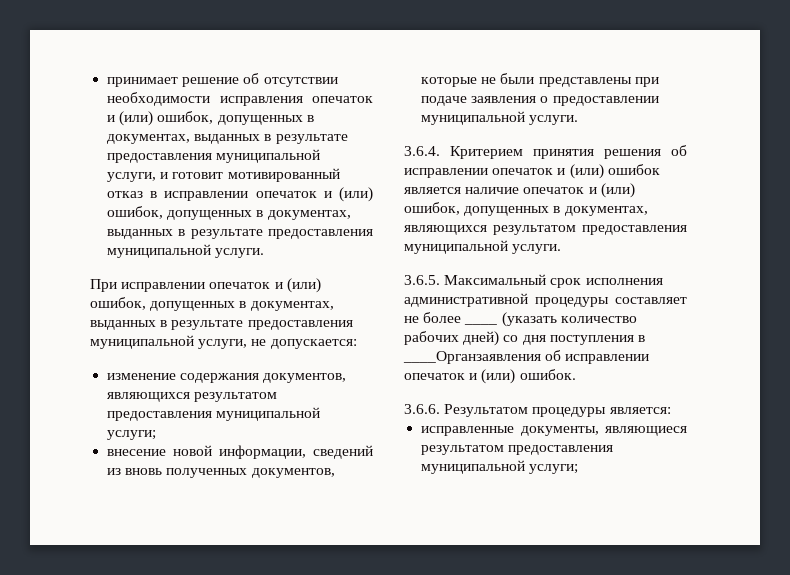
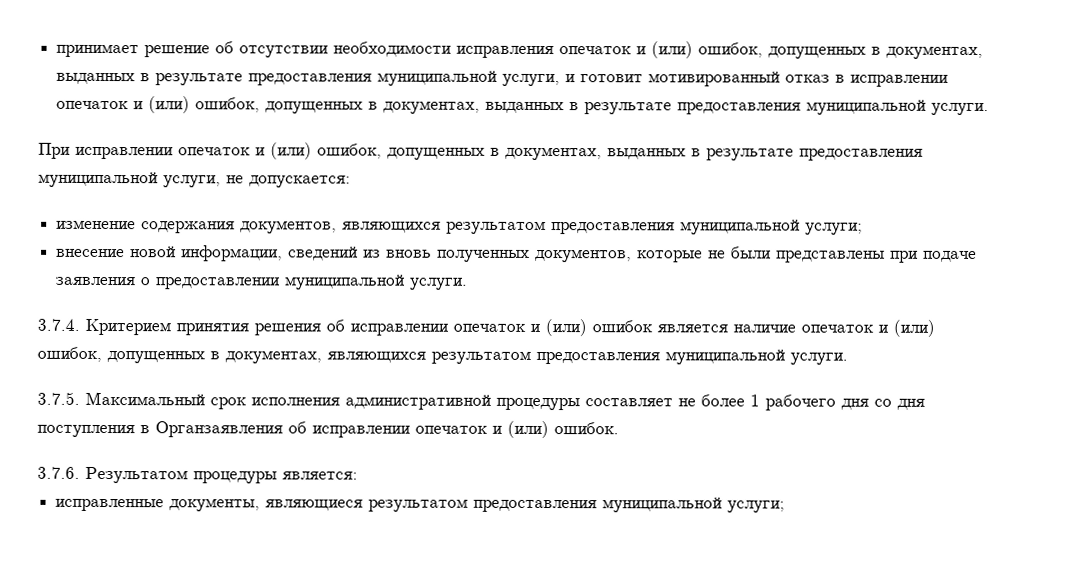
- 3.6.4. Критерием принятия решения об исправлении опечаток и (или) ошибок является наличие опечаток и (или) ошибок, допущенных в документах, являющихся результатом предоставления муниципальной услуги.
+ 3.7.4. Критерием принятия решения об исправлении опечаток и (или) ошибок является наличие опечаток и (или) ошибок, допущенных в документах, являющихся результатом предоставления муниципальной услуги.
- 3.6.5. Максимальный срок исполнения административной процедуры составляет не более ____ (указать количество рабочих дней) со дня поступления в ____Органзаявления об исправлении опечаток и (или) ошибок.
+ 3.7.5. Максимальный срок исполнения административной процедуры составляет не более 1 рабочего дня со дня поступления в Органзаявления об исправлении опечаток и (или) ошибок.
- 3.6.6. Результатом процедуры является:
+ 3.7.6. Результатом процедуры является:

